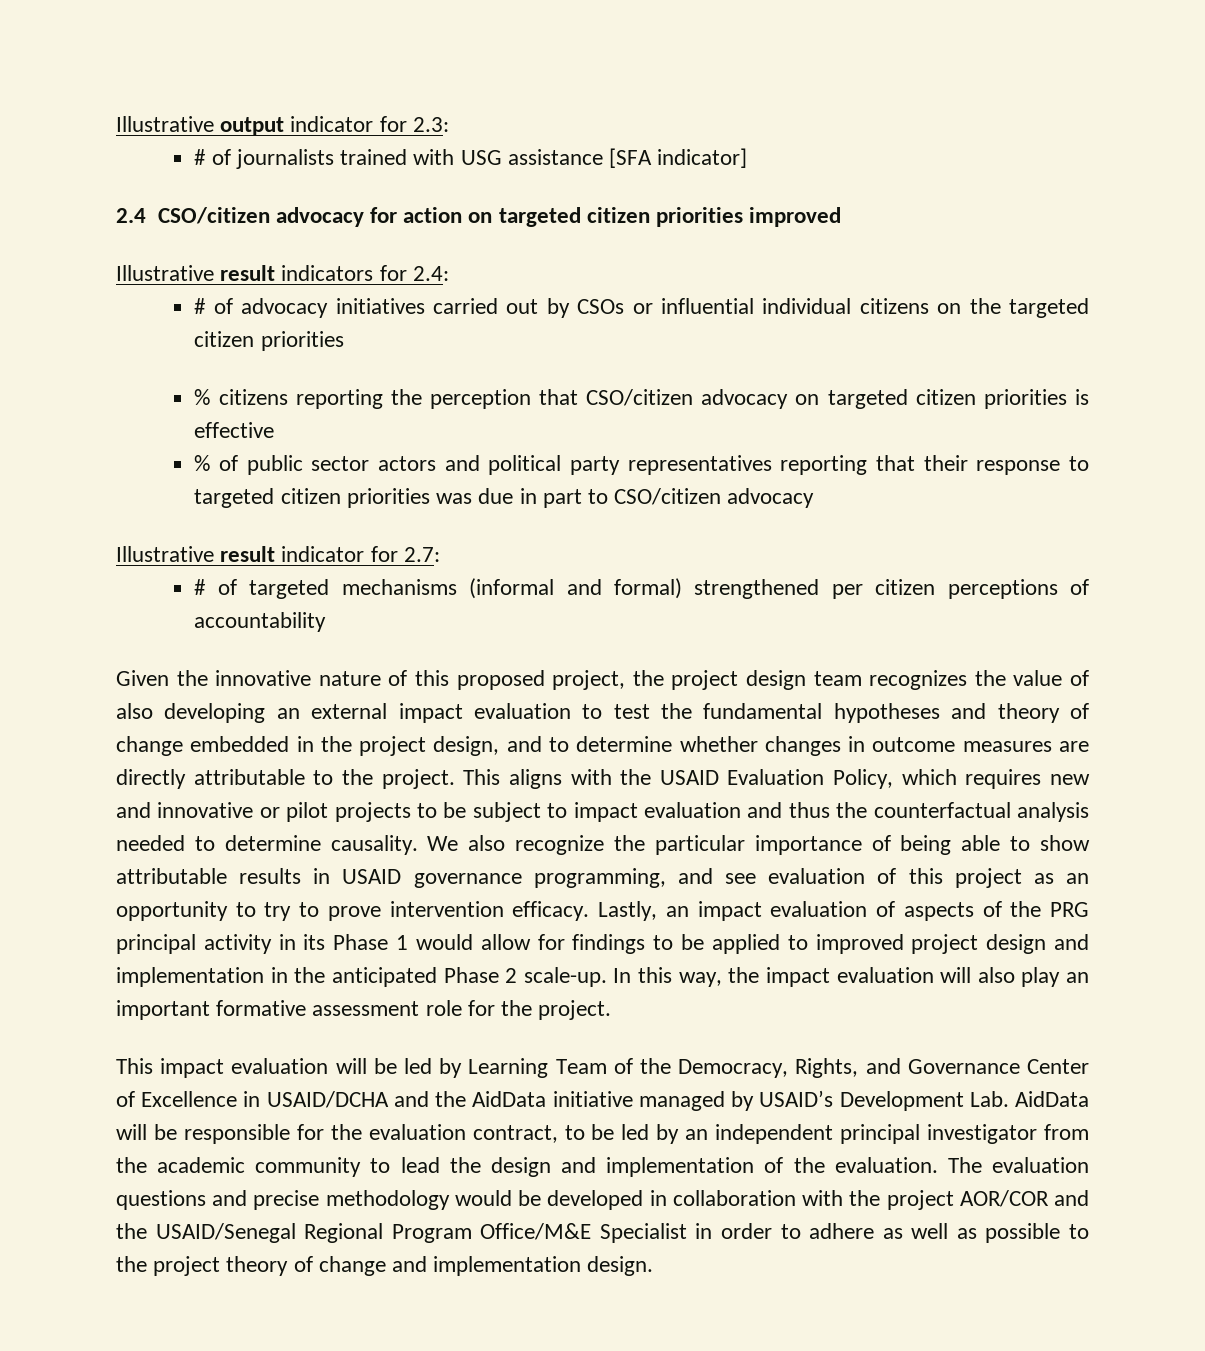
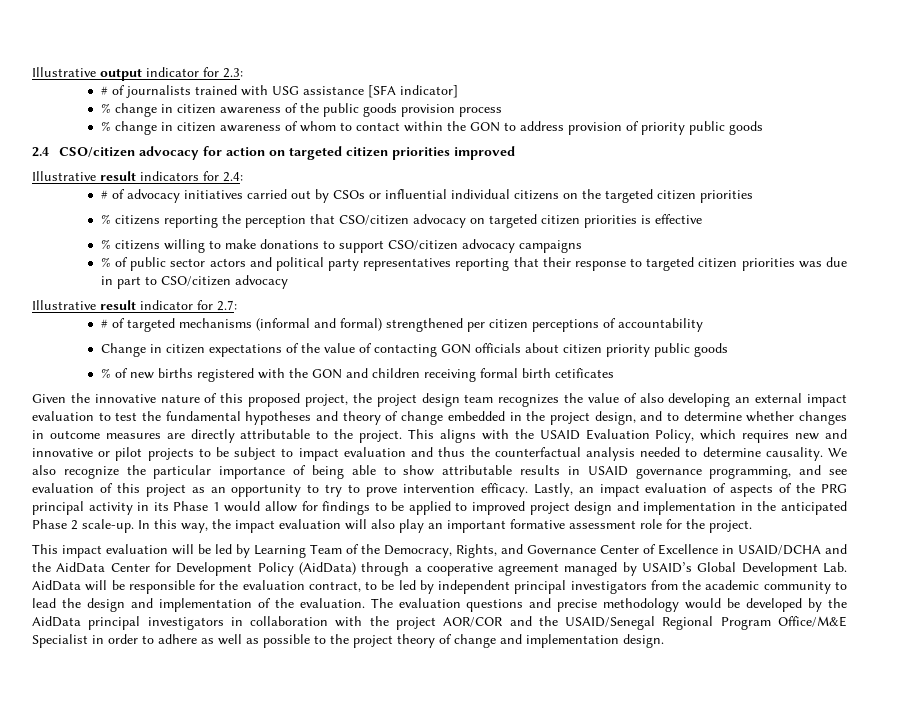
+ % change in citizen awareness of the public goods provision process
+ % change in citizen awareness of whom to contact within the GON to address provision of priority public goods
+ % citizens willing to make donations to support CSO/citizen advocacy campaigns
+ Change in citizen expectations of the value of contacting GON officials about citizen priority public goods
+ % of new births registered with the GON and children receiving formal birth cetificates
- This impact evaluation will be led by Learning Team of the Democracy, Rights, and Governance Center of Excellence in USAID/DCHA and the AidData initiative managed by USAID’s Development Lab. AidData will be responsible for the evaluation contract, to be led by an independent principal investigator from the academic community to lead the design and implementation of the evaluation.
+ This impact evaluation will be led by Learning Team of the Democracy, Rights, and Governance Center of Excellence in USAID/DCHA and the AidData Center for Development Policy (AidData) through a cooperative agreement managed by USAID’s Global Development Lab. AidData will be responsible for the evaluation contract, to be led by independent principal investigators from the academic community to lead the design and implementation of the evaluation.
- The evaluation questions and precise methodology would be developed in collaboration with the project AOR/COR and the USAID/Senegal Regional Program Office/M&E Specialist in order to adhere as well as possible to the project theory of change and implementation design.
+ The evaluation questions and precise methodology would be developed by the AidData principal investigators in collaboration with the project AOR/COR and the USAID/Senegal Regional Program Office/M&E Specialist in order to adhere as well as possible to the project theory of change and implementation design.

